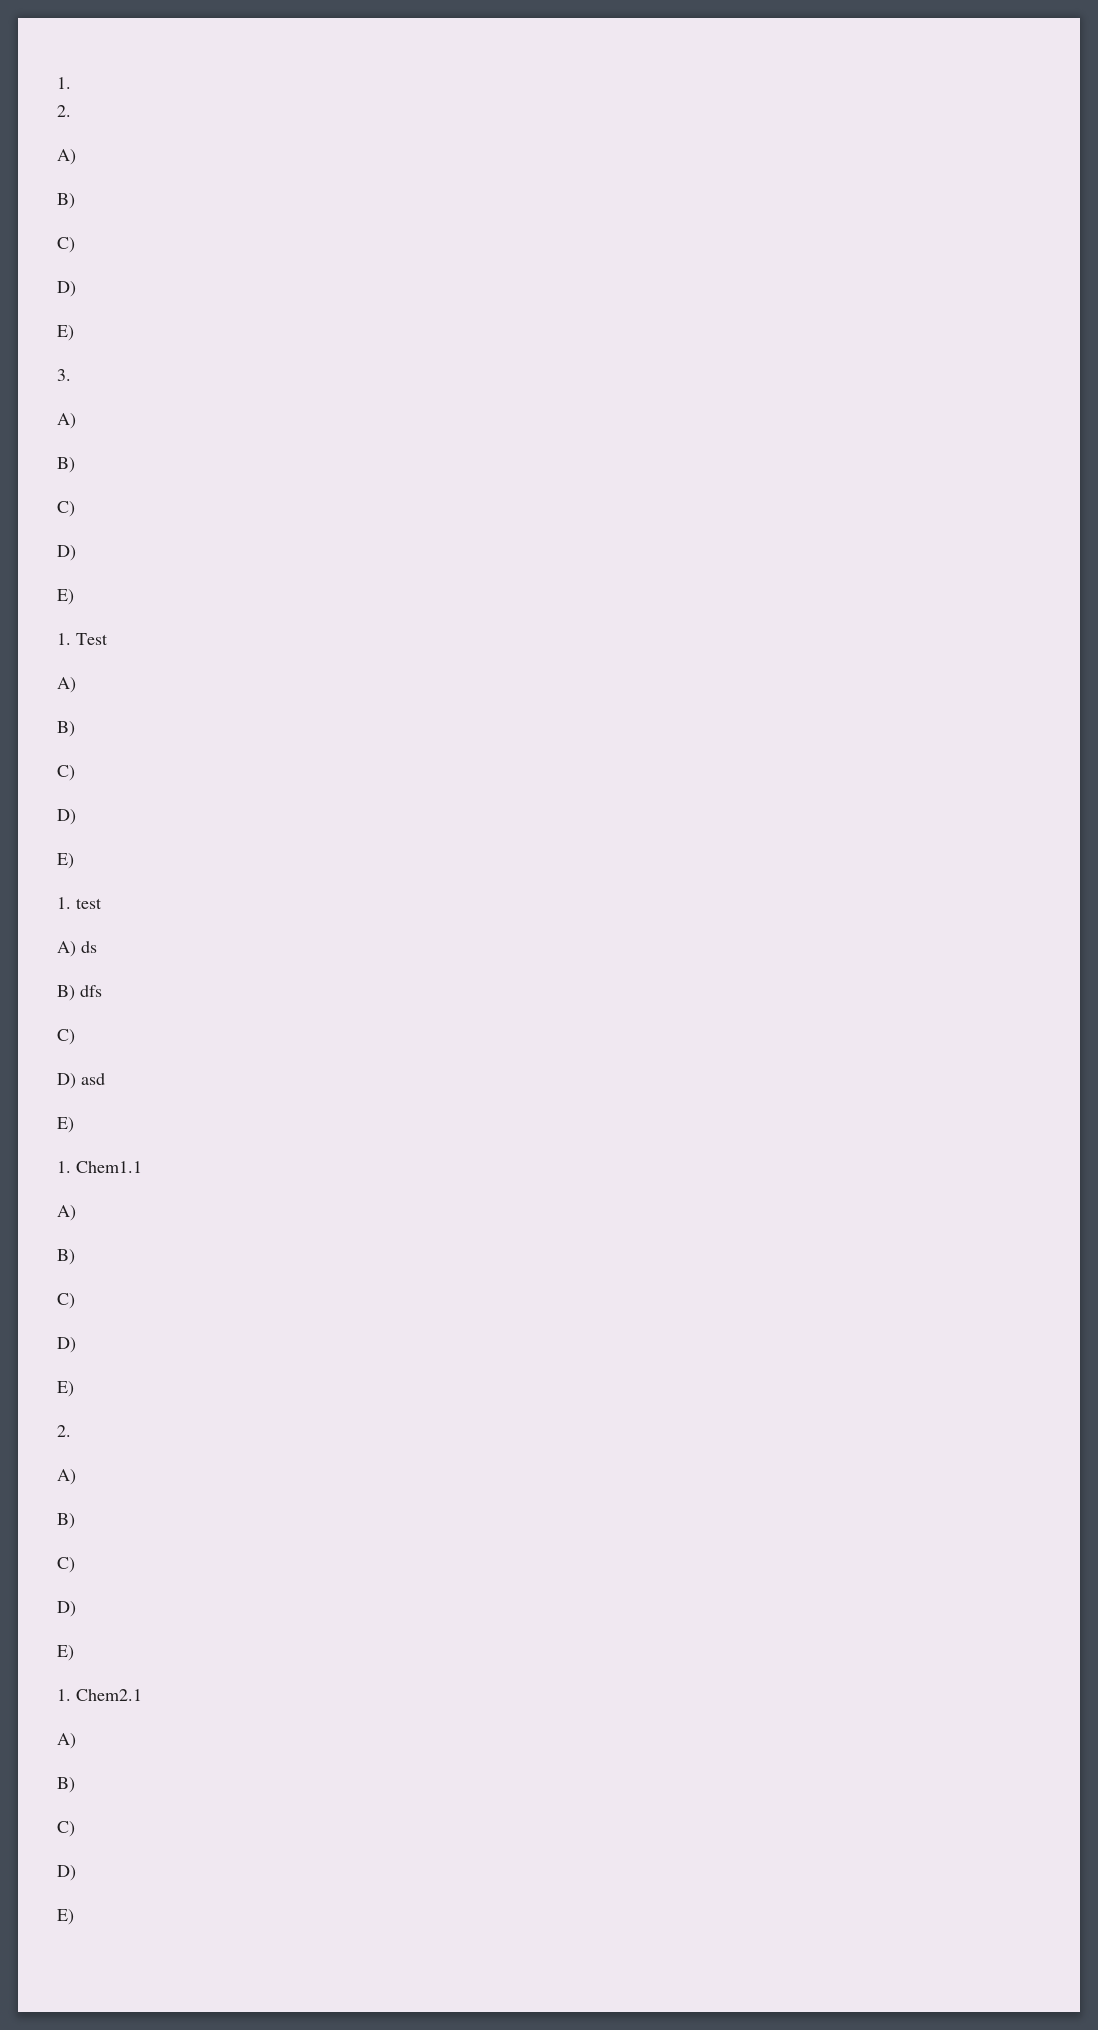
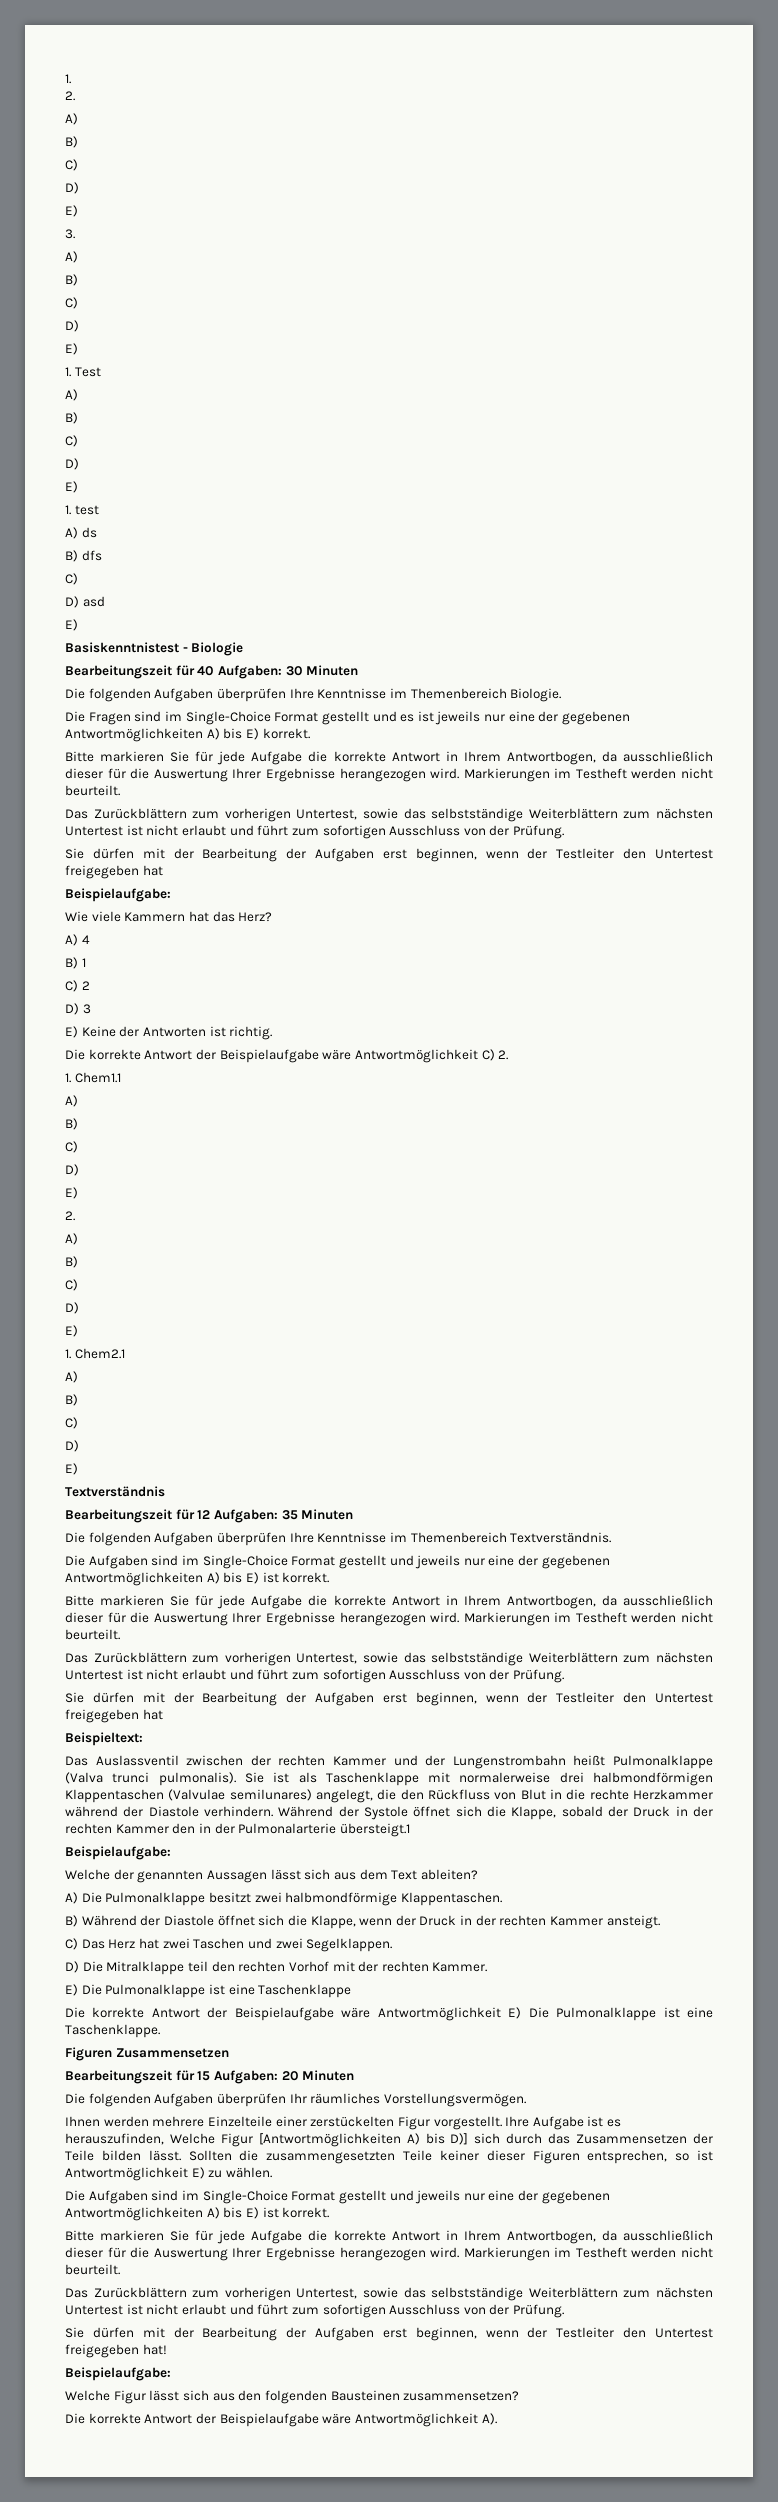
+ Basiskenntnistest - Biologie
+ Bearbeitungszeit für 40 Aufgaben: 30 Minuten
+ Die folgenden Aufgaben überprüfen Ihre Kenntnisse im Themenbereich Biologie.
+ Die Fragen sind im Single-Choice Format gestellt und es ist jeweils nur eine der gegebenen Antwortmöglichkeiten A) bis E) korrekt.
+ Bitte markieren Sie für jede Aufgabe die korrekte Antwort in Ihrem Antwortbogen, da ausschließlich dieser für die Auswertung Ihrer Ergebnisse herangezogen wird. Markierungen im Testheft werden nicht beurteilt.
+ Das Zurückblättern zum vorherigen Untertest, sowie das selbstständige Weiterblättern zum nächsten Untertest ist nicht erlaubt und führt zum sofortigen Ausschluss von der Prüfung.
+ Sie dürfen mit der Bearbeitung der Aufgaben erst beginnen, wenn der Testleiter den Untertest freigegeben hat
+ Beispielaufgabe:
+ Wie viele Kammern hat das Herz?
+ A) 4
+ B) 1
+ C) 2
+ D) 3
+ E) Keine der Antworten ist richtig.
+ Die korrekte Antwort der Beispielaufgabe wäre Antwortmöglichkeit C) 2.
+ Textverständnis
+ Bearbeitungszeit für 12 Aufgaben: 35 Minuten
+ Die folgenden Aufgaben überprüfen Ihre Kenntnisse im Themenbereich Textverständnis.
+ Die Aufgaben sind im Single-Choice Format gestellt und jeweils nur eine der gegebenen Antwortmöglichkeiten A) bis E) ist korrekt.
+ Bitte markieren Sie für jede Aufgabe die korrekte Antwort in Ihrem Antwortbogen, da ausschließlich dieser für die Auswertung Ihrer Ergebnisse herangezogen wird. Markierungen im Testheft werden nicht beurteilt.
+ Das Zurückblättern zum vorherigen Untertest, sowie das selbstständige Weiterblättern zum nächsten Untertest ist nicht erlaubt und führt zum sofortigen Ausschluss von der Prüfung.
+ Sie dürfen mit der Bearbeitung der Aufgaben erst beginnen, wenn der Testleiter den Untertest freigegeben hat
+ Beispieltext:
+ Das Auslassventil zwischen der rechten Kammer und der Lungenstrombahn heißt Pulmonalklappe (Valva trunci pulmonalis). Sie ist als Taschenklappe mit normalerweise drei halbmondförmigen Klappentaschen (Valvulae semilunares) angelegt, die den Rückfluss von Blut in die rechte Herzkammer während der Diastole verhindern. Während der Systole öffnet sich die Klappe, sobald der Druck in der rechten Kammer den in der Pulmonalarterie übersteigt.1
+ Beispielaufgabe:
+ Welche der genannten Aussagen lässt sich aus dem Text ableiten?
+ A) Die Pulmonalklappe besitzt zwei halbmondförmige Klappentaschen.
+ B) Während der Diastole öffnet sich die Klappe, wenn der Druck in der rechten Kammer ansteigt.
+ C) Das Herz hat zwei Taschen und zwei Segelklappen.
+ D) Die Mitralklappe teil den rechten Vorhof mit der rechten Kammer.
+ E) Die Pulmonalklappe ist eine Taschenklappe
+ Die korrekte Antwort der Beispielaufgabe wäre Antwortmöglichkeit E) Die Pulmonalklappe ist eine Taschenklappe.
+ Figuren Zusammensetzen
+ Bearbeitungszeit für 15 Aufgaben: 20 Minuten
+ Die folgenden Aufgaben überprüfen Ihr räumliches Vorstellungsvermögen.
+ Ihnen werden mehrere Einzelteile einer zerstückelten Figur vorgestellt. Ihre Aufgabe ist es herauszufinden, Welche Figur [Antwortmöglichkeiten A) bis D)] sich durch das Zusammensetzen der Teile bilden lässt. Sollten die zusammengesetzten Teile keiner dieser Figuren entsprechen, so ist Antwortmöglichkeit E) zu wählen.
+ Die Aufgaben sind im Single-Choice Format gestellt und jeweils nur eine der gegebenen Antwortmöglichkeiten A) bis E) ist korrekt.
+ Bitte markieren Sie für jede Aufgabe die korrekte Antwort in Ihrem Antwortbogen, da ausschließlich dieser für die Auswertung Ihrer Ergebnisse herangezogen wird. Markierungen im Testheft werden nicht beurteilt.
+ Das Zurückblättern zum vorherigen Untertest, sowie das selbstständige Weiterblättern zum nächsten Untertest ist nicht erlaubt und führt zum sofortigen Ausschluss von der Prüfung.
+ Sie dürfen mit der Bearbeitung der Aufgaben erst beginnen, wenn der Testleiter den Untertest freigegeben hat!
+ Beispielaufgabe:
+ Welche Figur lässt sich aus den folgenden Bausteinen zusammensetzen?
+ Die korrekte Antwort der Beispielaufgabe wäre Antwortmöglichkeit A).

